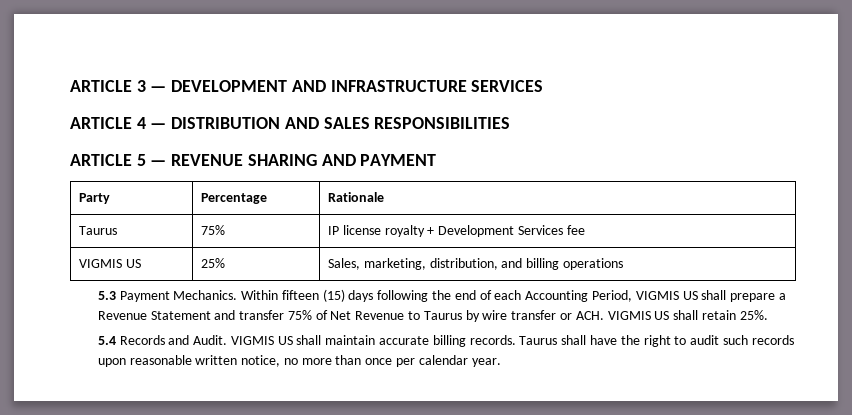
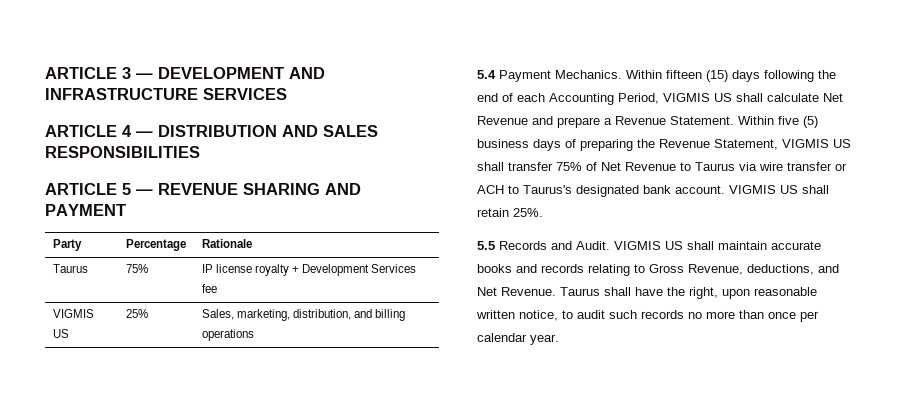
- 5.3 Payment Mechanics.
+ 5.4 Payment Mechanics.
- Within fifteen (15) days following the end of each Accounting Period, VIGMIS US shall prepare a Revenue Statement and transfer 75% of Net Revenue to Taurus by wire transfer or ACH. VIGMIS US shall retain 25%.
+ Within fifteen (15) days following the end of each Accounting Period, VIGMIS US shall calculate Net Revenue and prepare a Revenue Statement. Within five (5) business days of preparing the Revenue Statement, VIGMIS US shall transfer 75% of Net Revenue to Taurus via wire transfer or ACH to Taurus's designated bank account. VIGMIS US shall retain 25%.
- 5.4 Records and Audit.
+ 5.5 Records and Audit.
- VIGMIS US shall maintain accurate billing records. Taurus shall have the right to audit such records upon reasonable written notice, no more than once per calendar year.
+ VIGMIS US shall maintain accurate books and records relating to Gross Revenue, deductions, and Net Revenue. Taurus shall have the right, upon reasonable written notice, to audit such records no more than once per calendar year.

